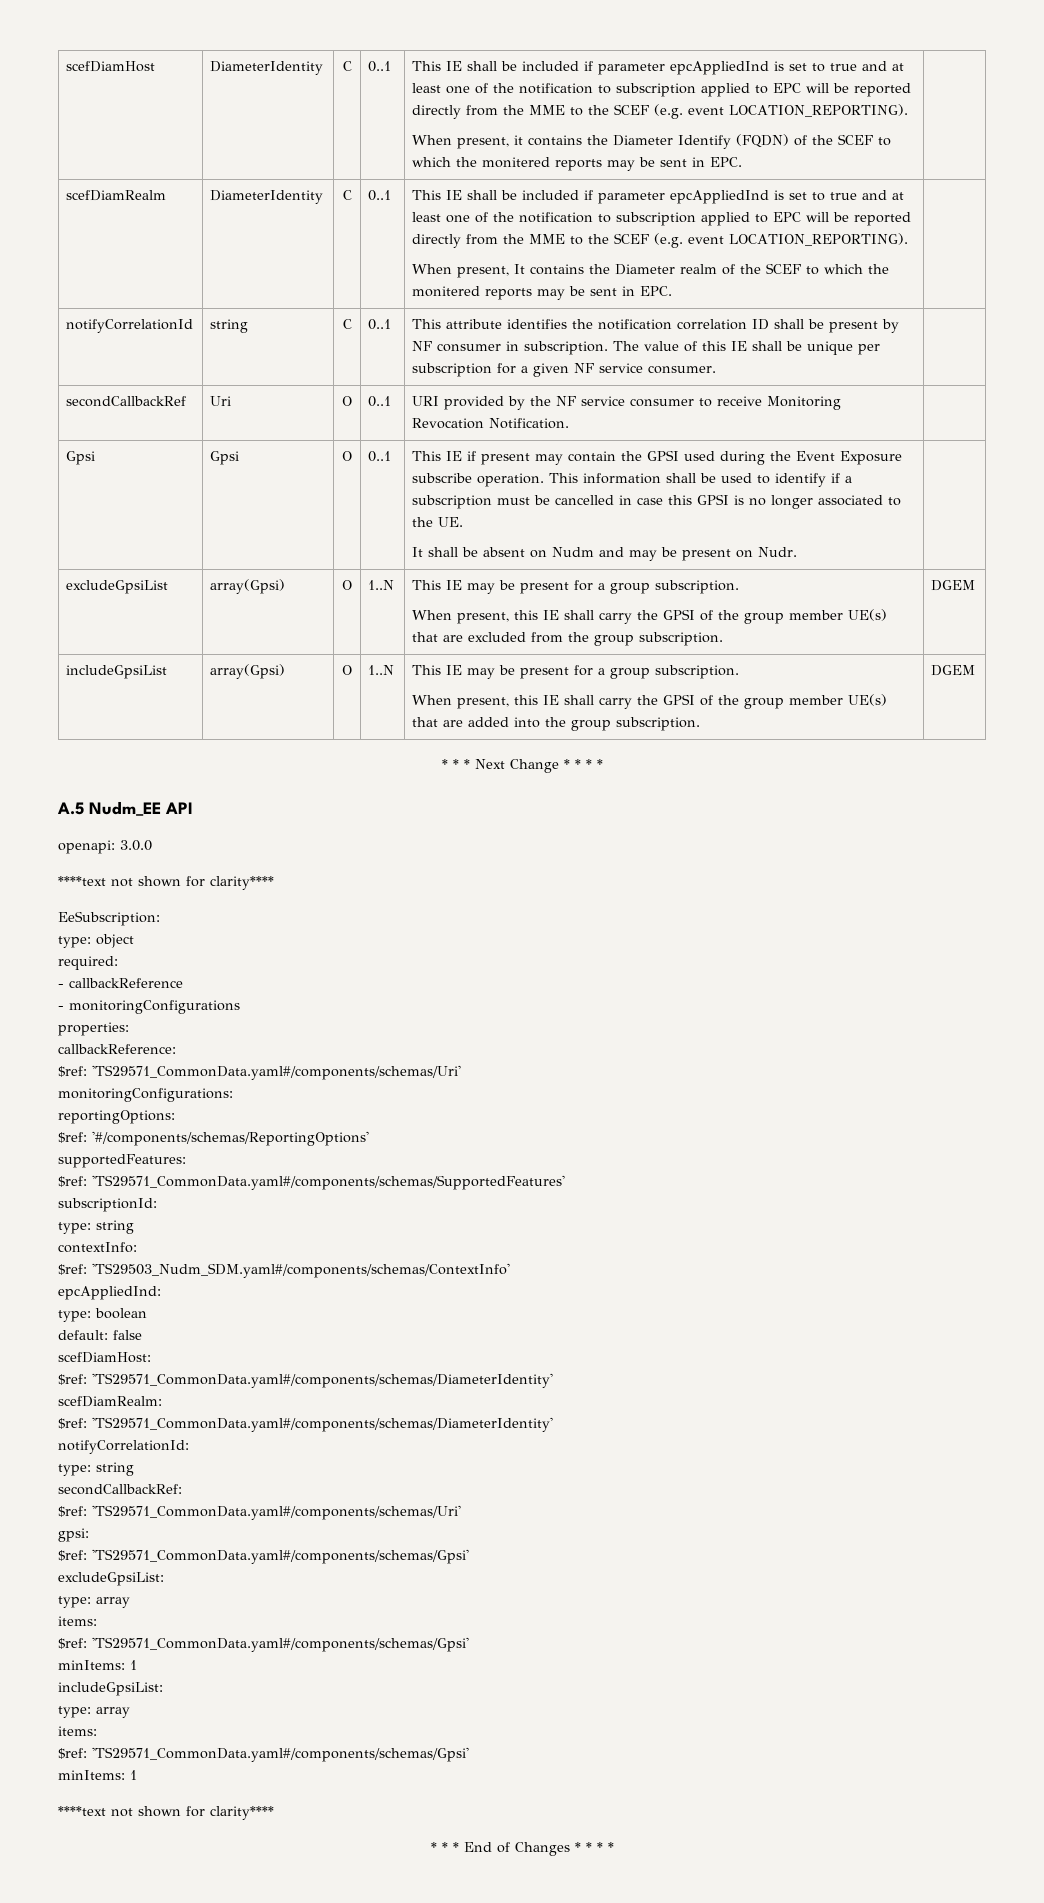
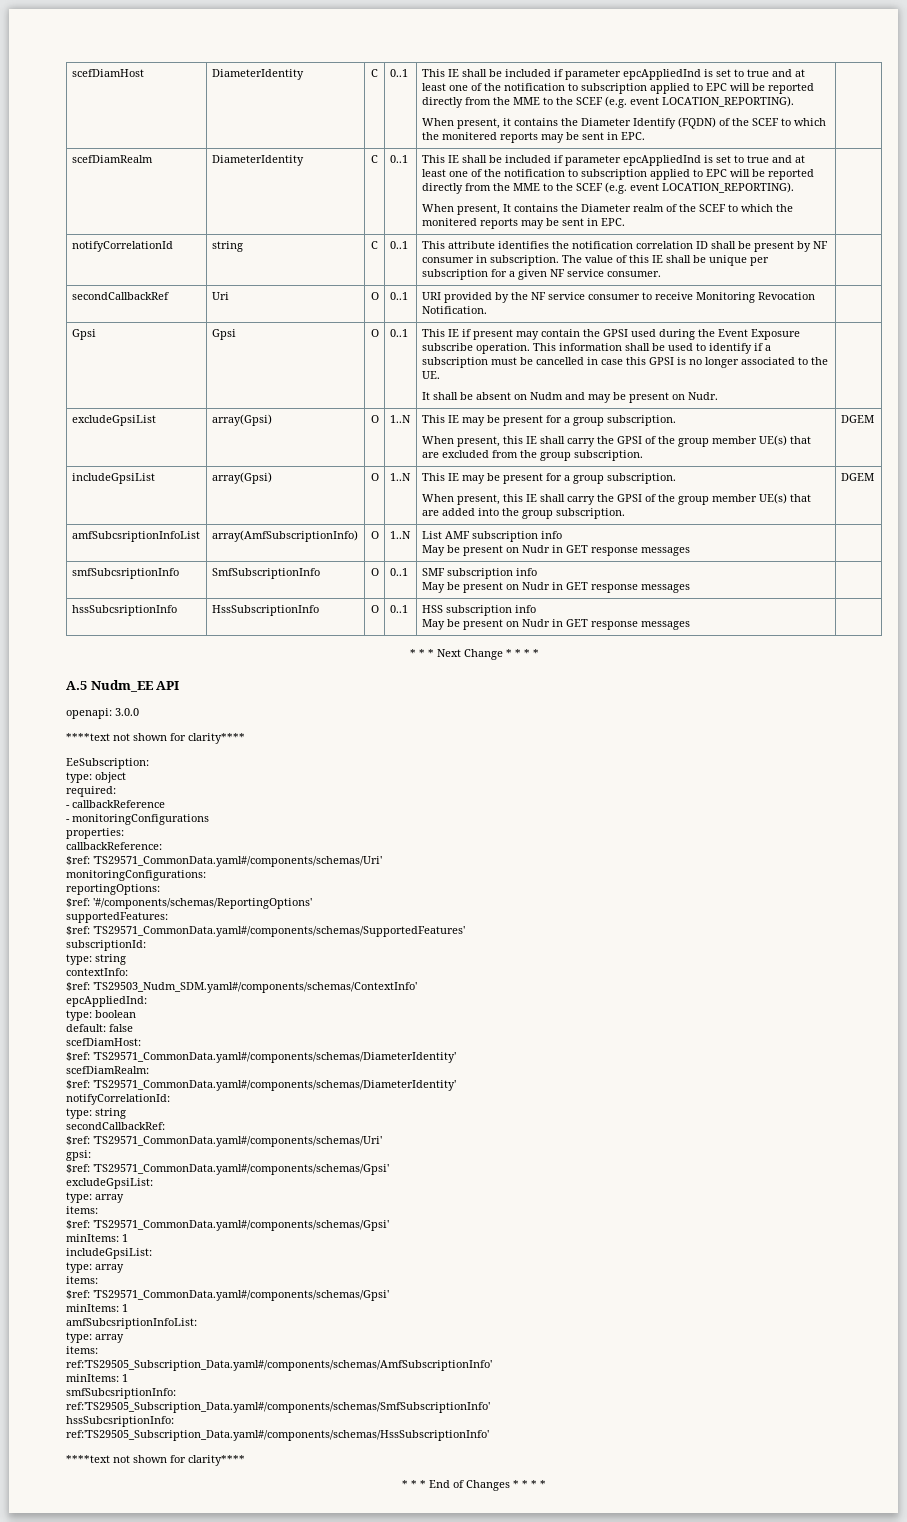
+ amfSubcsriptionInfoList | array(AmfSubscriptionInfo) | O | 1..N | List AMF subscription info
+ May be present on Nudr in GET response messages |
+ smfSubcsriptionInfo | SmfSubscriptionInfo | O | 0..1 | SMF subscription info
+ May be present on Nudr in GET response messages |
+ hssSubcsriptionInfo | HssSubscriptionInfo | O | 0..1 | HSS subscription info
+ May be present on Nudr in GET response messages |
+ amfSubcsriptionInfoList:
+ type: array
+ items:
+ ref:'TS29505_Subscription_Data.yaml#/components/schemas/AmfSubscriptionInfo'
+ minItems: 1
+ smfSubcsriptionInfo:
+ ref:'TS29505_Subscription_Data.yaml#/components/schemas/SmfSubscriptionInfo'
+ hssSubcsriptionInfo:
+ ref:'TS29505_Subscription_Data.yaml#/components/schemas/HssSubscriptionInfo'

